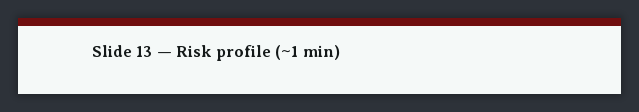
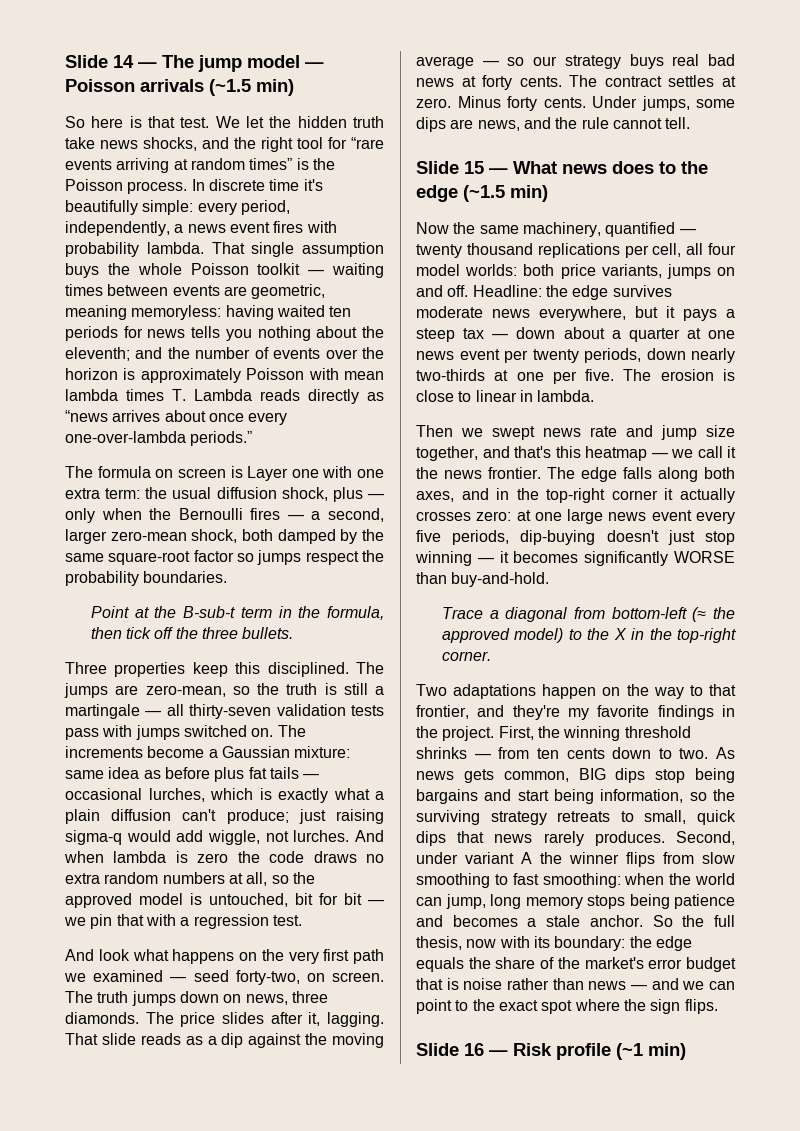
- Slide 13 — Risk profile (~1 min)
+ Slide 14 — The jump model — Poisson arrivals (~1.5 min)
+ So here is that test. We let the hidden truth take news shocks, and the right tool for “rare events arriving at random times” is the Poisson process. In discrete time it's beautifully simple: every period, independently, a news event fires with probability lambda. That single assumption buys the whole Poisson toolkit — waiting times between events are geometric, meaning memoryless: having waited ten periods for news tells you nothing about the eleventh; and the number of events over the horizon is approximately Poisson with mean lambda times T. Lambda reads directly as “news arrives about once every one-over-lambda periods.”
+ The formula on screen is Layer one with one extra term: the usual diffusion shock, plus — only when the Bernoulli fires — a second, larger zero-mean shock, both damped by the same square-root factor so jumps respect the probability boundaries.
+ Point at the B-sub-t term in the formula, then tick off the three bullets.
+ Three properties keep this disciplined. The jumps are zero-mean, so the truth is still a martingale — all thirty-seven validation tests pass with jumps switched on. The increments become a Gaussian mixture: same idea as before plus fat tails — occasional lurches, which is exactly what a plain diffusion can't produce; just raising sigma-q would add wiggle, not lurches. And when lambda is zero the code draws no extra random numbers at all, so the approved model is untouched, bit for bit — we pin that with a regression test.
+ And look what happens on the very first path we examined — seed forty-two, on screen. The truth jumps down on news, three diamonds. The price slides after it, lagging. That slide reads as a dip against the moving average — so our strategy buys real bad news at forty cents. The contract settles at zero. Minus forty cents. Under jumps, some dips are news, and the rule cannot tell.
+ Slide 15 — What news does to the edge (~1.5 min)
+ Now the same machinery, quantified — twenty thousand replications per cell, all four model worlds: both price variants, jumps on and off. Headline: the edge survives moderate news everywhere, but it pays a steep tax — down about a quarter at one news event per twenty periods, down nearly two-thirds at one per five. The erosion is close to linear in lambda.
+ Then we swept news rate and jump size together, and that's this heatmap — we call it the news frontier. The edge falls along both axes, and in the top-right corner it actually crosses zero: at one large news event every five periods, dip-buying doesn't just stop winning — it becomes significantly WORSE than buy-and-hold.
+ Trace a diagonal from bottom-left (≈ the approved model) to the X in the top-right corner.
+ Two adaptations happen on the way to that frontier, and they're my favorite findings in the project. First, the winning threshold shrinks — from ten cents down to two. As news gets common, BIG dips stop being bargains and start being information, so the surviving strategy retreats to small, quick dips that news rarely produces. Second, under variant A the winner flips from slow smoothing to fast smoothing: when the world can jump, long memory stops being patience and becomes a stale anchor. So the full thesis, now with its boundary: the edge equals the share of the market's error budget that is noise rather than news — and we can point to the exact spot where the sign flips.
+ Slide 16 — Risk profile (~1 min)

